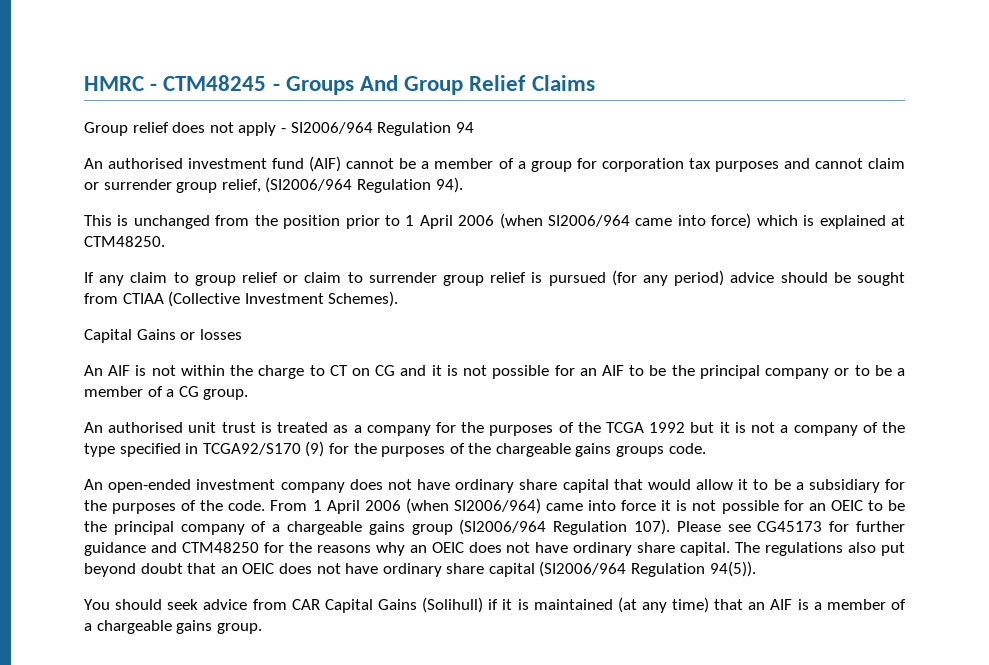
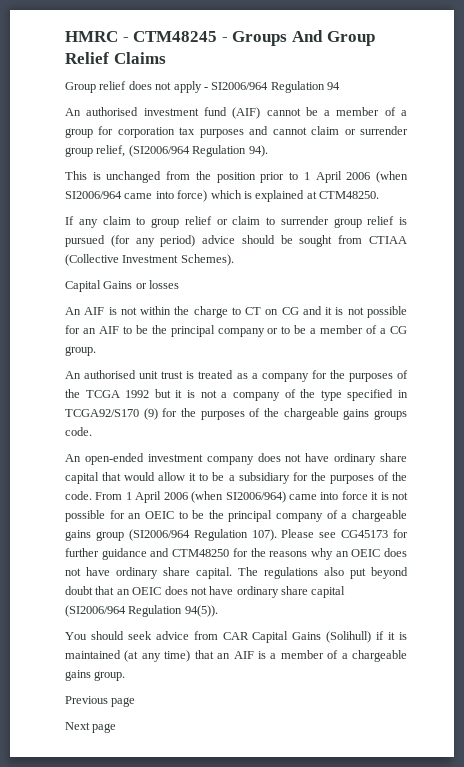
+ Previous page
+ Next page

